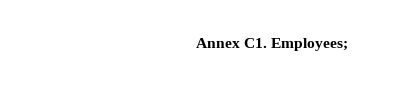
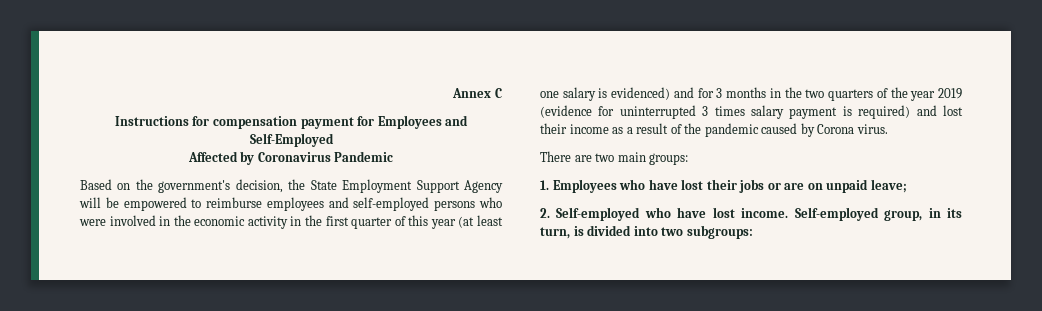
- Annex C1. Employees;
+ Annex C
+ Instructions for compensation payment for Employees and Self-Employed
+ Affected by Coronavirus Pandemic
+ Based on the government's decision, the State Employment Support Agency will be empowered to reimburse employees and self-employed persons who were involved in the economic activity in the first quarter of this year (at least one salary is evidenced) and for 3 months in the two quarters of the year 2019 (evidence for uninterrupted 3 times salary payment is required) and lost their income as a result of the pandemic caused by Corona virus.
+ There are two main groups:
+ 1. Employees who have lost their jobs or are on unpaid leave;
+ 2. Self-employed who have lost income. Self-employed group, in its turn, is divided into two subgroups:

